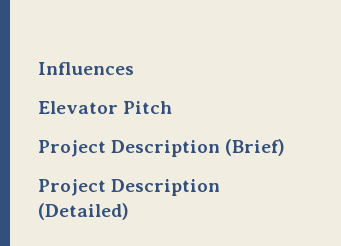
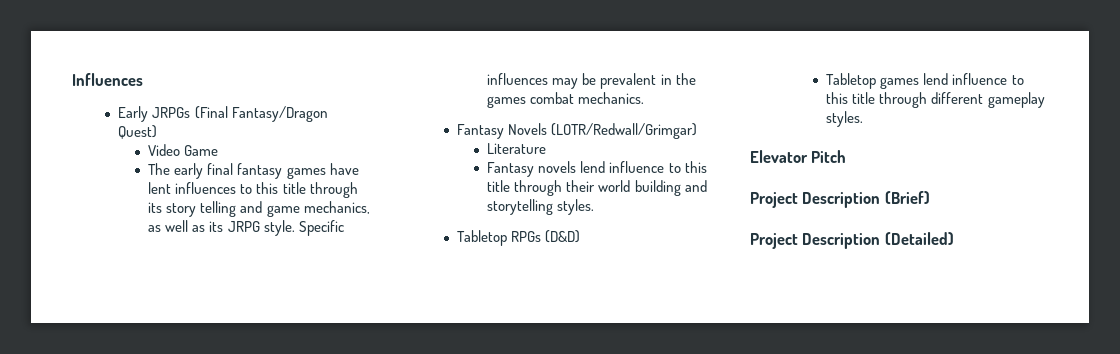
+ Early JRPGs (Final Fantasy/Dragon Quest)
+ Video Game
+ The early final fantasy games have lent influences to this title through its story telling and game mechanics, as well as its JRPG style. Specific influences may be prevalent in the games combat mechanics.
+ Fantasy Novels (LOTR/Redwall/Grimgar)
+ Literature
+ Fantasy novels lend influence to this title through their world building and storytelling styles.
+ Tabletop RPGs (D&D)
+ Tabletop games lend influence to this title through different gameplay styles.

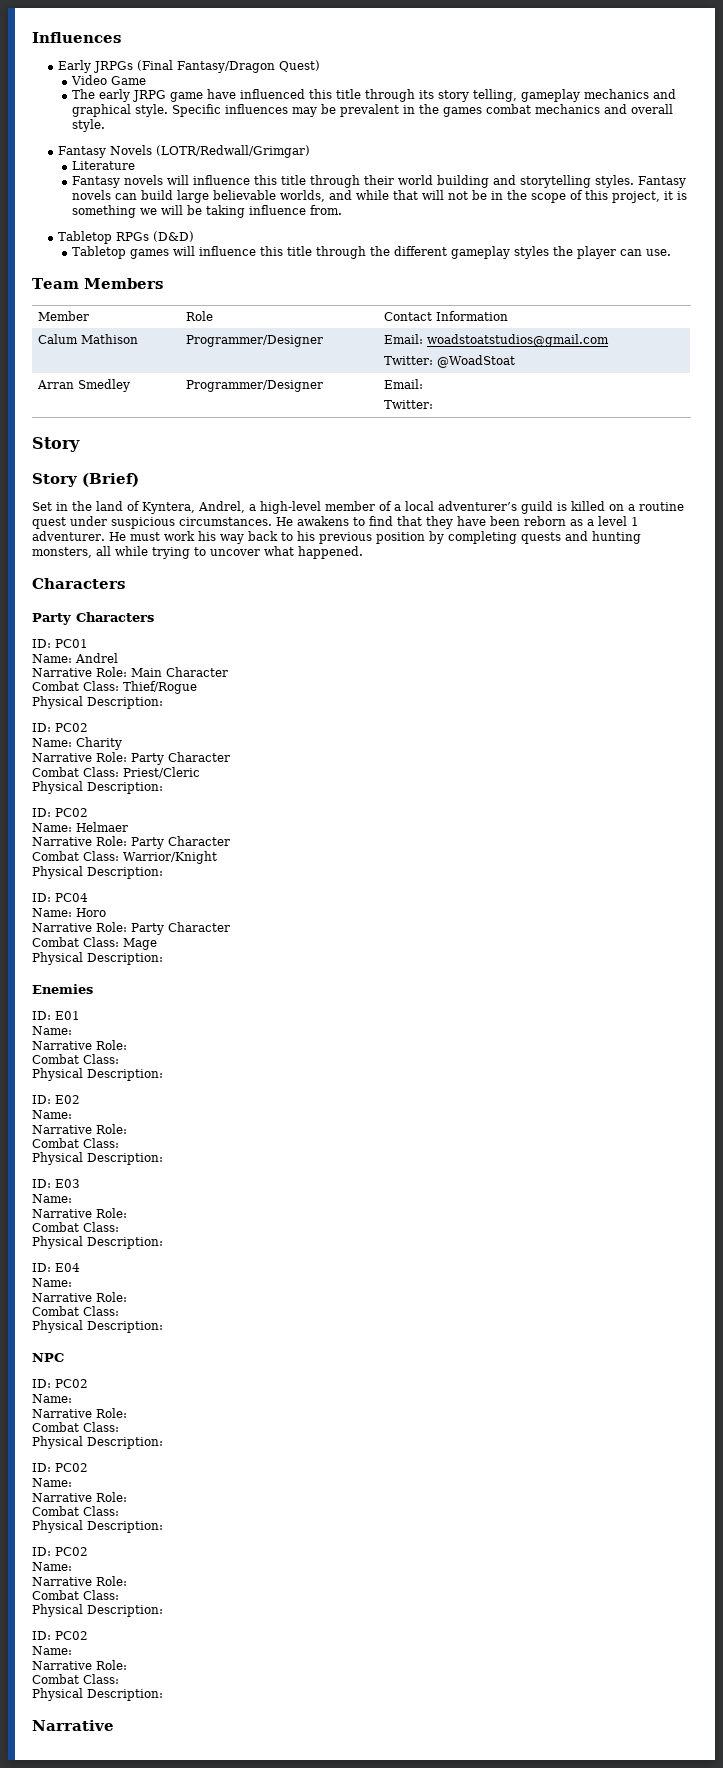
- The early final fantasy games have lent influences to this title through its story telling and game mechanics, as well as its JRPG style.
+ The early JRPG game have influenced this title through its story telling, gameplay mechanics and graphical style.
- Specific influences may be prevalent in the games combat mechanics.
+ Specific influences may be prevalent in the games combat mechanics and overall style.
- Fantasy novels lend influence to this title through their world building and storytelling styles.
+ Fantasy novels will influence this title through their world building and storytelling styles. Fantasy novels can build large believable worlds, and while that will not be in the scope of this project, it is something we will be taking influence from.
- Tabletop games lend influence to this title through different gameplay styles.
- Elevator Pitch
- Project Description (Brief)
- Project Description (Detailed)
+ Tabletop games will influence this title through the different gameplay styles the player can use.
+ Team Members
+ Member | Role | Contact Information
+ Calum Mathison | Programmer/Designer | Email: woadstoatstudios@gmail.com
+ Twitter: @WoadStoat
+ Arran Smedley | Programmer/Designer | Email:
+ Twitter:
+ Story
+ Story (Brief)
+ Set in the land of Kyntera, Andrel, a high-level member of a local adventurer’s guild is killed on a routine quest under suspicious circumstances. He awakens to find that they have been reborn as a level 1 adventurer. He must work his way back to his previous position by completing quests and hunting monsters, all while trying to uncover what happened.
+ Characters
+ Party Characters
+ ID: PC01
+ Name: Andrel
+ Narrative Role: Main Character
+ Combat Class: Thief/Rogue
+ Physical Description:
+ ID: PC02
+ Name: Charity
+ Narrative Role: Party Character
+ Combat Class: Priest/Cleric
+ Physical Description:
+ ID: PC02
+ Name: Helmaer
+ Narrative Role: Party Character
+ Combat Class: Warrior/Knight
+ Physical Description:
+ ID: PC04
+ Name: Horo
+ Narrative Role: Party Character
+ Combat Class: Mage
+ Physical Description:
+ Enemies
+ ID: E01
+ Name:
+ Narrative Role:
+ Combat Class:
+ Physical Description:
+ ID: E02
+ Name:
+ Narrative Role:
+ Combat Class:
+ Physical Description:
+ ID: E03
+ Name:
+ Narrative Role:
+ Combat Class:
+ Physical Description:
+ ID: E04
+ Name:
+ Narrative Role:
+ Combat Class:
+ Physical Description:
+ NPC
+ ID: PC02
+ Name:
+ Narrative Role:
+ Combat Class:
+ Physical Description:
+ ID: PC02
+ Name:
+ Narrative Role:
+ Combat Class:
+ Physical Description:
+ ID: PC02
+ Name:
+ Narrative Role:
+ Combat Class:
+ Physical Description:
+ ID: PC02
+ Name:
+ Narrative Role:
+ Combat Class:
+ Physical Description:
+ Narrative

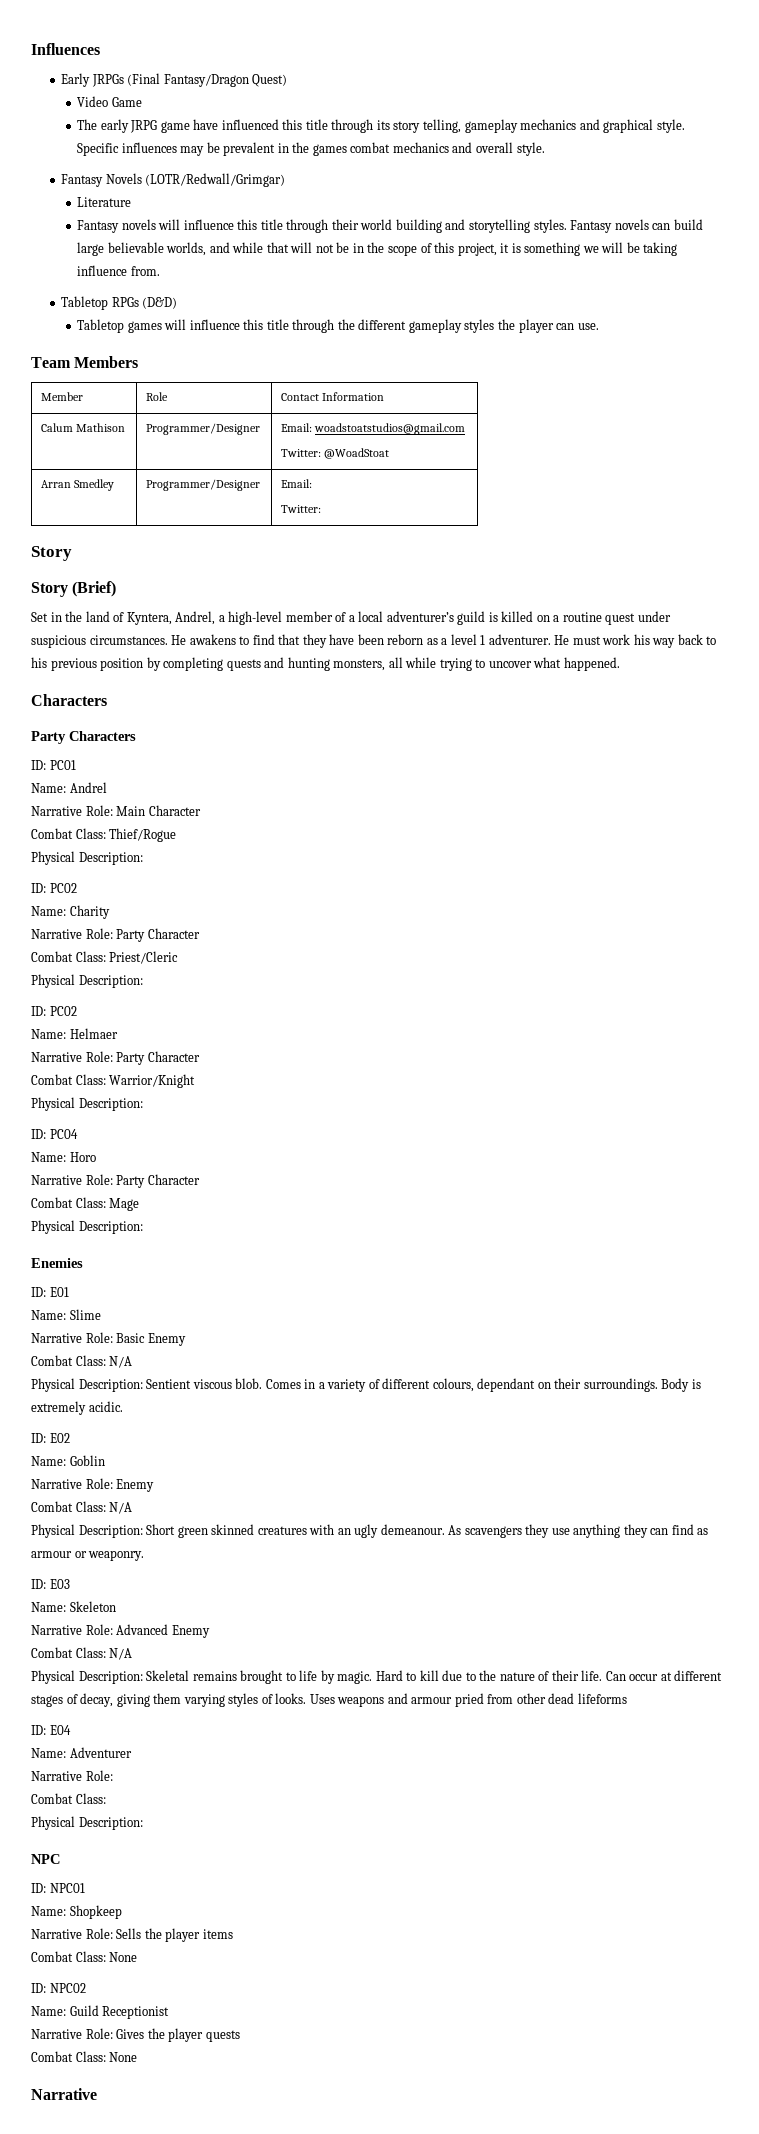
  ID: E01
- Name:
- Narrative Role:
- Combat Class:
- Physical Description:
+ Name: Slime
+ Narrative Role: Basic Enemy
+ Combat Class: N/A
+ Physical Description: Sentient viscous blob. Comes in a variety of different colours, dependant on their surroundings. Body is extremely acidic.
  ID: E02
- Name:
- Narrative Role:
- Combat Class:
- Physical Description:
+ Name: Goblin
+ Narrative Role: Enemy
+ Combat Class: N/A
+ Physical Description: Short green skinned creatures with an ugly demeanour. As scavengers they use anything they can find as armour or weaponry.
  ID: E03
- Name:
- Narrative Role:
- Combat Class:
- Physical Description:
+ Name: Skeleton
+ Narrative Role: Advanced Enemy
+ Combat Class: N/A
+ Physical Description: Skeletal remains brought to life by magic. Hard to kill due to the nature of their life. Can occur at different stages of decay, giving them varying styles of looks. Uses weapons and armour pried from other dead lifeforms
  ID: E04
- Name:
+ Name: Adventurer
  NPC
- ID: PC02
- Name:
- Narrative Role:
- Combat Class:
- Physical Description:
- ID: PC02
- Name:
- Narrative Role:
- Combat Class:
- Physical Description:
- ID: PC02
- Name:
- Narrative Role:
- Combat Class:
- Physical Description:
- ID: PC02
- Name:
- Narrative Role:
- Combat Class:
- Physical Description:
+ ID: NPC01
+ Name: Shopkeep
+ Narrative Role: Sells the player items
+ Combat Class: None
+ ID: NPC02
+ Name: Guild Receptionist
+ Narrative Role: Gives the player quests
+ Combat Class: None

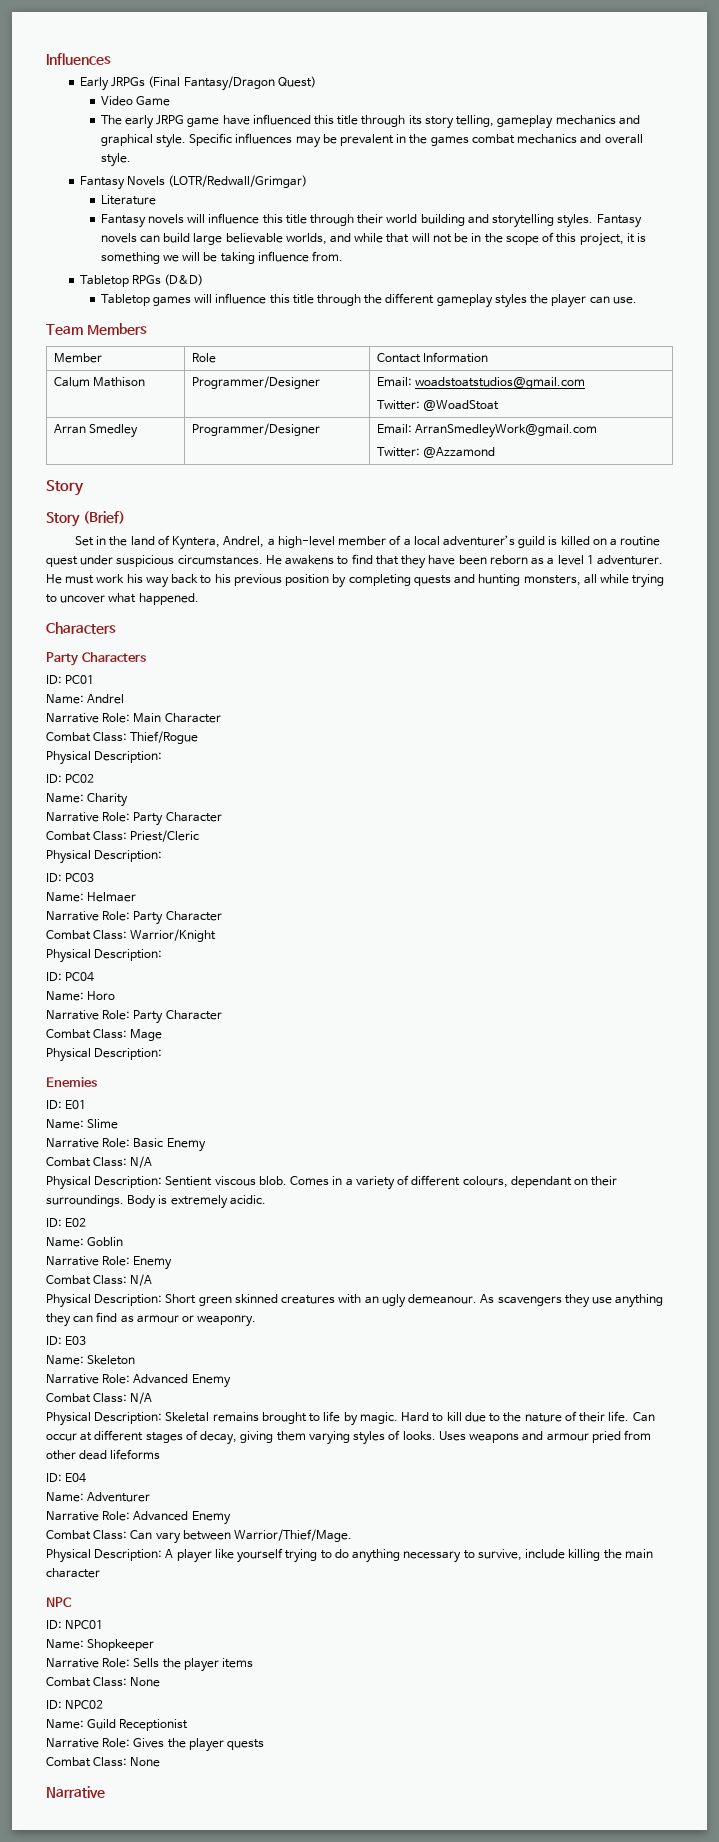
- Arran Smedley | Programmer/Designer | Email:
- Twitter:
+ Arran Smedley | Programmer/Designer | Email: ArranSmedleyWork@gmail.com
+ Twitter: @Azzamond
  Combat Class: Priest/Cleric
  Physical Description:
- ID: PC02
+ ID: PC03
  Name: Adventurer
- Narrative Role:
- Combat Class:
- Physical Description:
+ Narrative Role: Advanced Enemy
+ Combat Class: Can vary between Warrior/Thief/Mage.
+ Physical Description: A player like yourself trying to do anything necessary to survive, include killing the main character
- Name: Shopkeep
+ Name: Shopkeeper

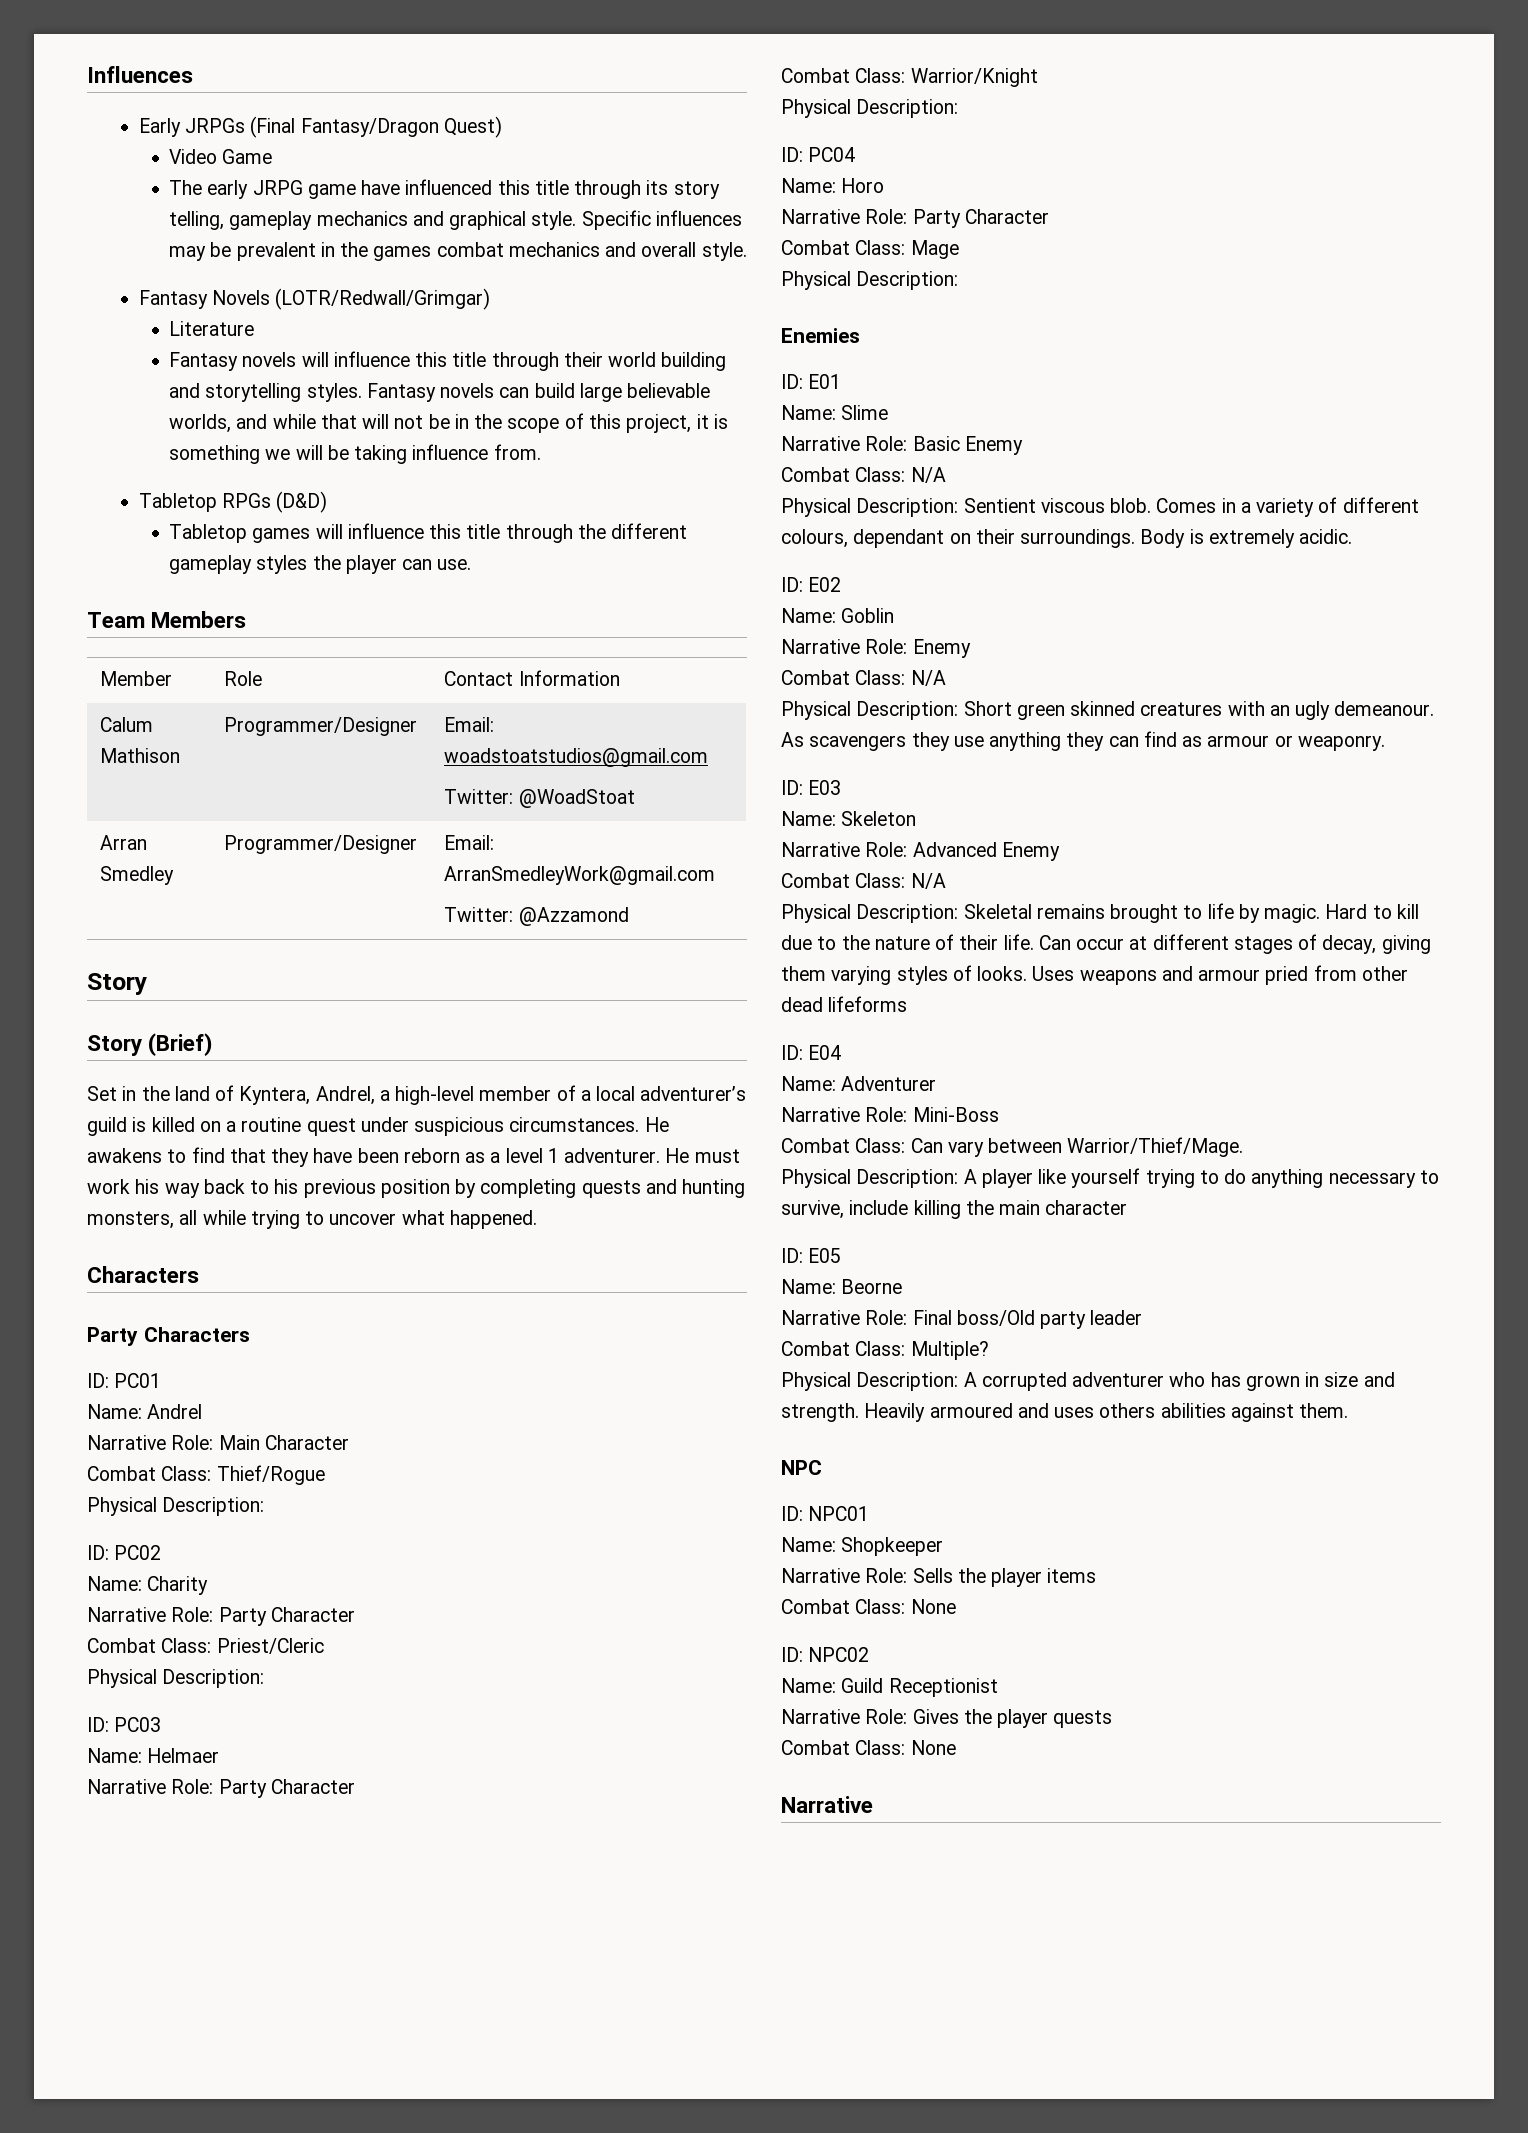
  Name: Adventurer
- Narrative Role: Advanced Enemy
+ Narrative Role: Mini-Boss
+ ID: E05
+ Name: Beorne
+ Narrative Role: Final boss/Old party leader
+ Combat Class: Multiple?
+ Physical Description: A corrupted adventurer who has grown in size and strength. Heavily armoured and uses others abilities against them.

